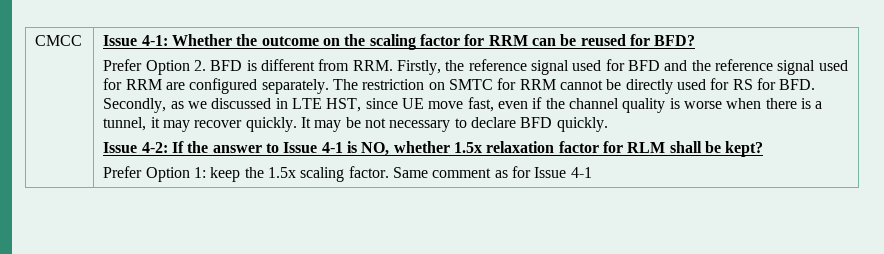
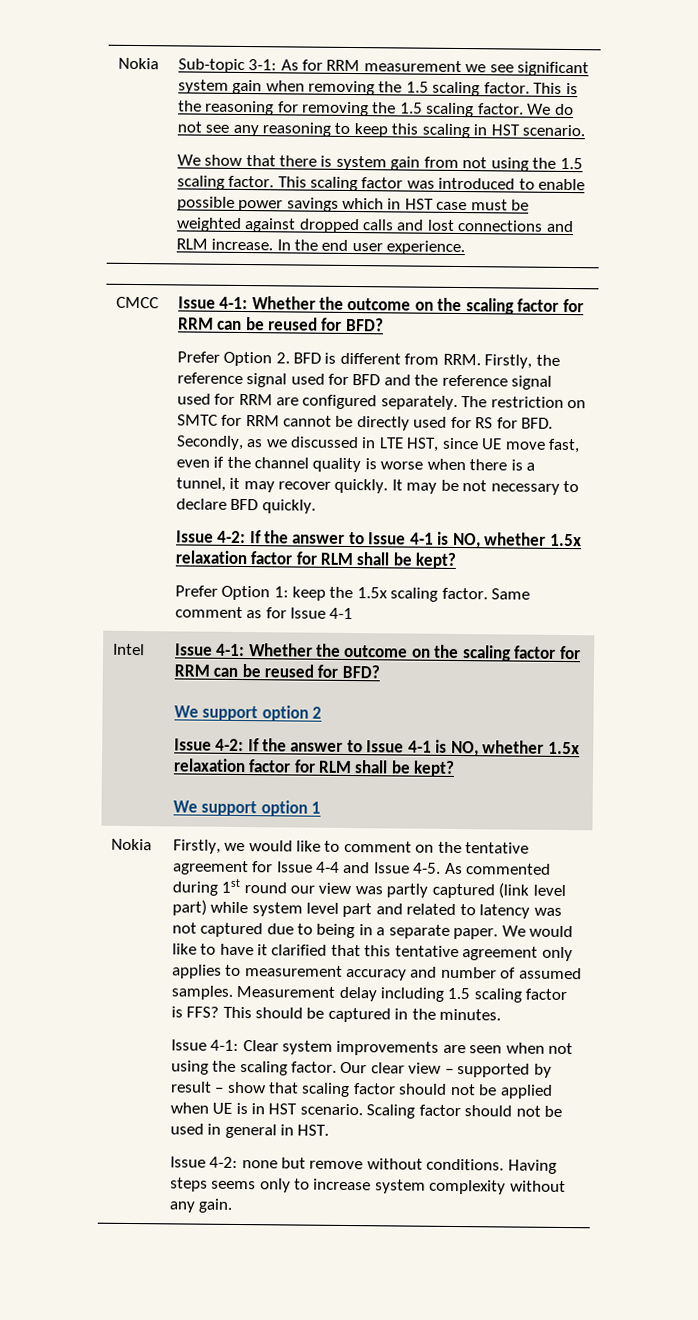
+ Nokia | Sub-topic 3-1: As for RRM measurement we see significant system gain when removing the 1.5 scaling factor. This is the reasoning for removing the 1.5 scaling factor. We do not see any reasoning to keep this scaling in HST scenario.
+ We show that there is system gain from not using the 1.5 scaling factor. This scaling factor was introduced to enable possible power savings which in HST case must be weighted against dropped calls and lost connections and RLM increase. In the end user experience.
+ Intel | Issue 4-1: Whether the outcome on the scaling factor for RRM can be reused for BFD?
+ We support option 2
+ Issue 4-2: If the answer to Issue 4-1 is NO, whether 1.5x relaxation factor for RLM shall be kept?
+ We support option 1
+ Nokia | Firstly, we would like to comment on the tentative agreement for Issue 4-4 and Issue 4-5. As commented during 1st round our view was partly captured (link level part) while system level part and related to latency was not captured due to being in a separate paper. We would like to have it clarified that this tentative agreement only applies to measurement accuracy and number of assumed samples. Measurement delay including 1.5 scaling factor is FFS? This should be captured in the minutes.
+ Issue 4-1: Clear system improvements are seen when not using the scaling factor. Our clear view – supported by result – show that scaling factor should not be applied when UE is in HST scenario. Scaling factor should not be used in general in HST.
+ Issue 4-2: none but remove without conditions. Having steps seems only to increase system complexity without any gain.

